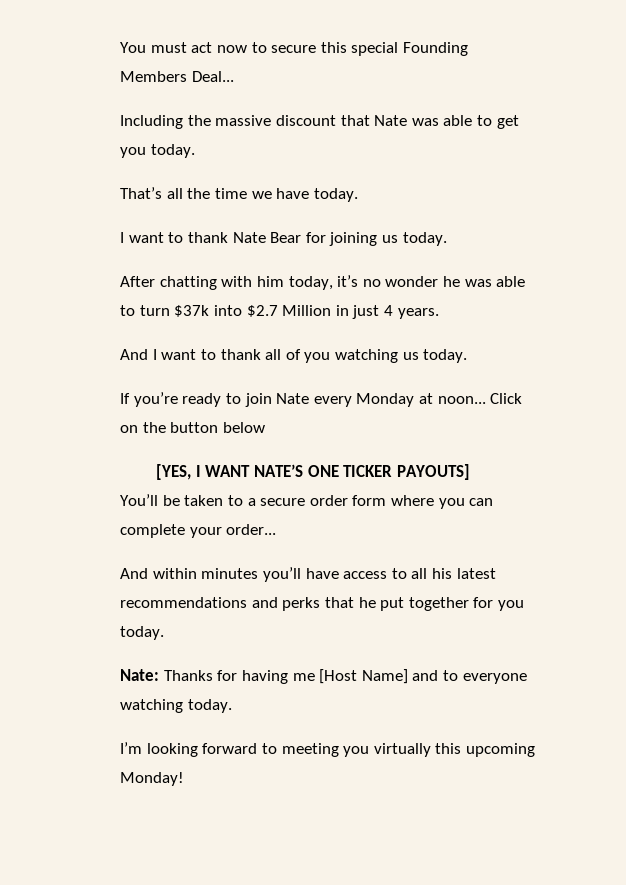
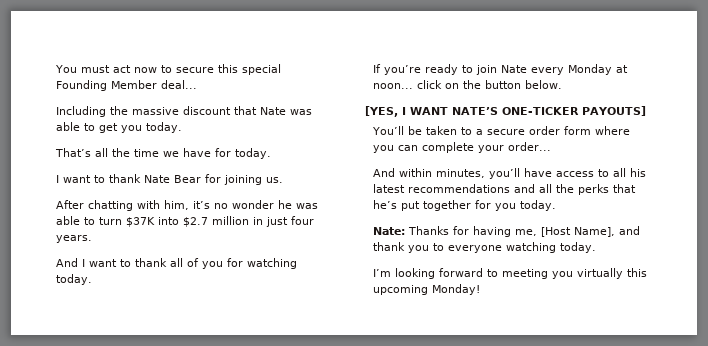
- You must act now to secure this special Founding Members Deal...
+ You must act now to secure this special Founding Member deal...
- That’s all the time we have today.
+ That’s all the time we have for today.
- I want to thank Nate Bear for joining us today.
+ I want to thank Nate Bear for joining us.
- After chatting with him today, it’s no wonder he was able to turn $37k into $2.7 Million in just 4 years.
+ After chatting with him, it’s no wonder he was able to turn $37K into $2.7 million in just four years.
- And I want to thank all of you watching us today.
+ And I want to thank all of you for watching today.
- If you’re ready to join Nate every Monday at noon... Click on the button below
+ If you’re ready to join Nate every Monday at noon... click on the button below.
- [YES, I WANT NATE’S ONE TICKER PAYOUTS]
+ [YES, I WANT NATE’S ONE-TICKER PAYOUTS]
- And within minutes you’ll have access to all his latest recommendations and perks that he put together for you today.
+ And within minutes, you’ll have access to all his latest recommendations and all the perks that he’s put together for you today.
- Nate: Thanks for having me [Host Name] and to everyone watching today.
+ Nate: Thanks for having me, [Host Name], and thank you to everyone watching today.

